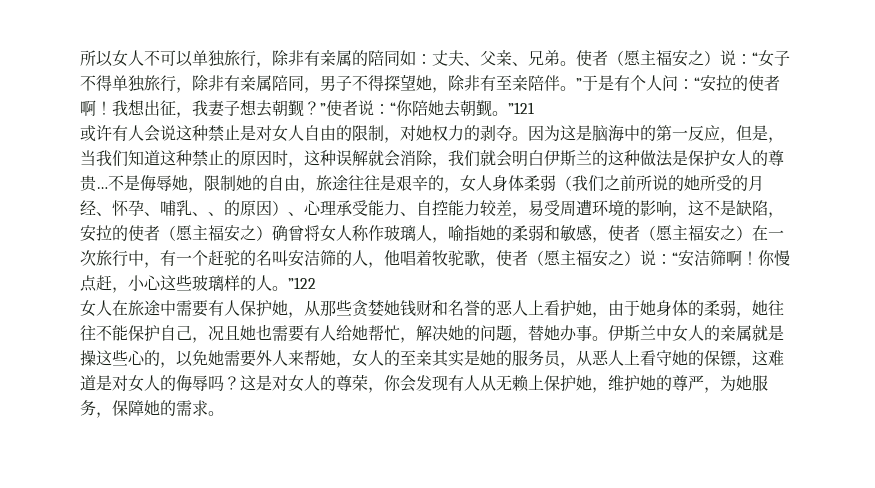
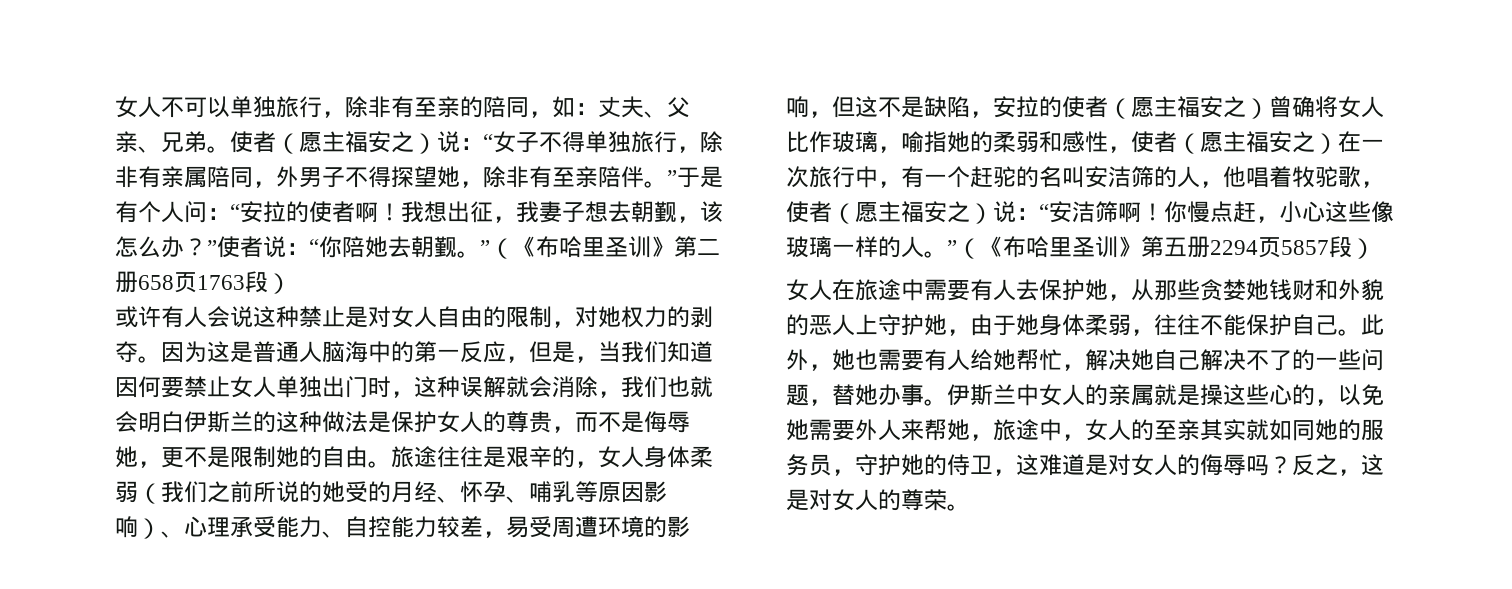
- 所以女人不可以单独旅行，除非有亲属的陪同如：丈夫、父亲、兄弟。
+ 女人不可以单独旅行，除非有至亲的陪同，如：丈夫、父亲、兄弟。
- 使者（愿主福安之）说：“女子不得单独旅行，除非有亲属陪同，男子不得探望她，除非有至亲陪伴。”于是有个人问：“安拉的使者啊！
+ 使者（愿主福安之）说：“女子不得单独旅行，除非有亲属陪同，外男子不得探望她，除非有至亲陪伴。”于是有个人问：“安拉的使者啊！
- 我想出征，我妻子想去朝觐？”使者说：“你陪她去朝觐。”121
+ 我想出征，我妻子想去朝觐，该怎么办？”使者说：“你陪她去朝觐。”（《布哈里圣训》第二册658页1763段）
- 因为这是脑海中的第一反应，但是，当我们知道这种禁止的原因时，这种误解就会消除，我们就会明白伊斯兰的这种做法是保护女人的尊贵…不是侮辱她，限制她的自由，旅途往往是艰辛的，女人身体柔弱（我们之前所说的她所受的月经、怀孕、哺乳、、的原因）、心理承受能力、自控能力较差，易受周遭环境的影响，这不是缺陷，安拉的使者（愿主福安之）确曾将女人称作玻璃人，喻指她的柔弱和敏感，使者（愿主福安之）在一次旅行中，有一个赶驼的名叫安洁筛的人，他唱着牧驼歌，使者（愿主福安之）说：
+ 因为这是普通人脑海中的第一反应，但是，当我们知道因何要禁止女人单独出门时，这种误解就会消除，我们也就会明白伊斯兰的这种做法是保护女人的尊贵，而不是侮辱她，更不是限制她的自由。旅途往往是艰辛的，女人身体柔弱（我们之前所说的她受的月经、怀孕、哺乳等原因影响）、心理承受能力、自控能力较差，易受周遭环境的影响，但这不是缺陷，安拉的使者（愿主福安之）曾确将女人比作玻璃，喻指她的柔弱和感性，使者（愿主福安之）在一次旅行中，有一个赶驼的名叫安洁筛的人，他唱着牧驼歌，使者（愿主福安之）说：
- 你慢点赶，小心这些玻璃样的人。”122
+ 你慢点赶，小心这些像玻璃一样的人。”（《布哈里圣训》第五册2294页5857段）
- 女人在旅途中需要有人保护她，从那些贪婪她钱财和名誉的恶人上看护她，由于她身体的柔弱，她往往不能保护自己，况且她也需要有人给她帮忙，解决她的问题，替她办事。
+ 女人在旅途中需要有人去保护她，从那些贪婪她钱财和外貌的恶人上守护她，由于她身体柔弱，往往不能保护自己。此外，她也需要有人给她帮忙，解决她自己解决不了的一些问题，替她办事。
- 伊斯兰中女人的亲属就是操这些心的，以免她需要外人来帮她，女人的至亲其实是她的服务员，从恶人上看守她的保镖，这难道是对女人的侮辱吗？
+ 伊斯兰中女人的亲属就是操这些心的，以免她需要外人来帮她，旅途中，女人的至亲其实就如同她的服务员，守护她的侍卫，这难道是对女人的侮辱吗？
- 这是对女人的尊荣，你会发现有人从无赖上保护她，维护她的尊严，为她服务，保障她的需求。
+ 反之，这是对女人的尊荣。

